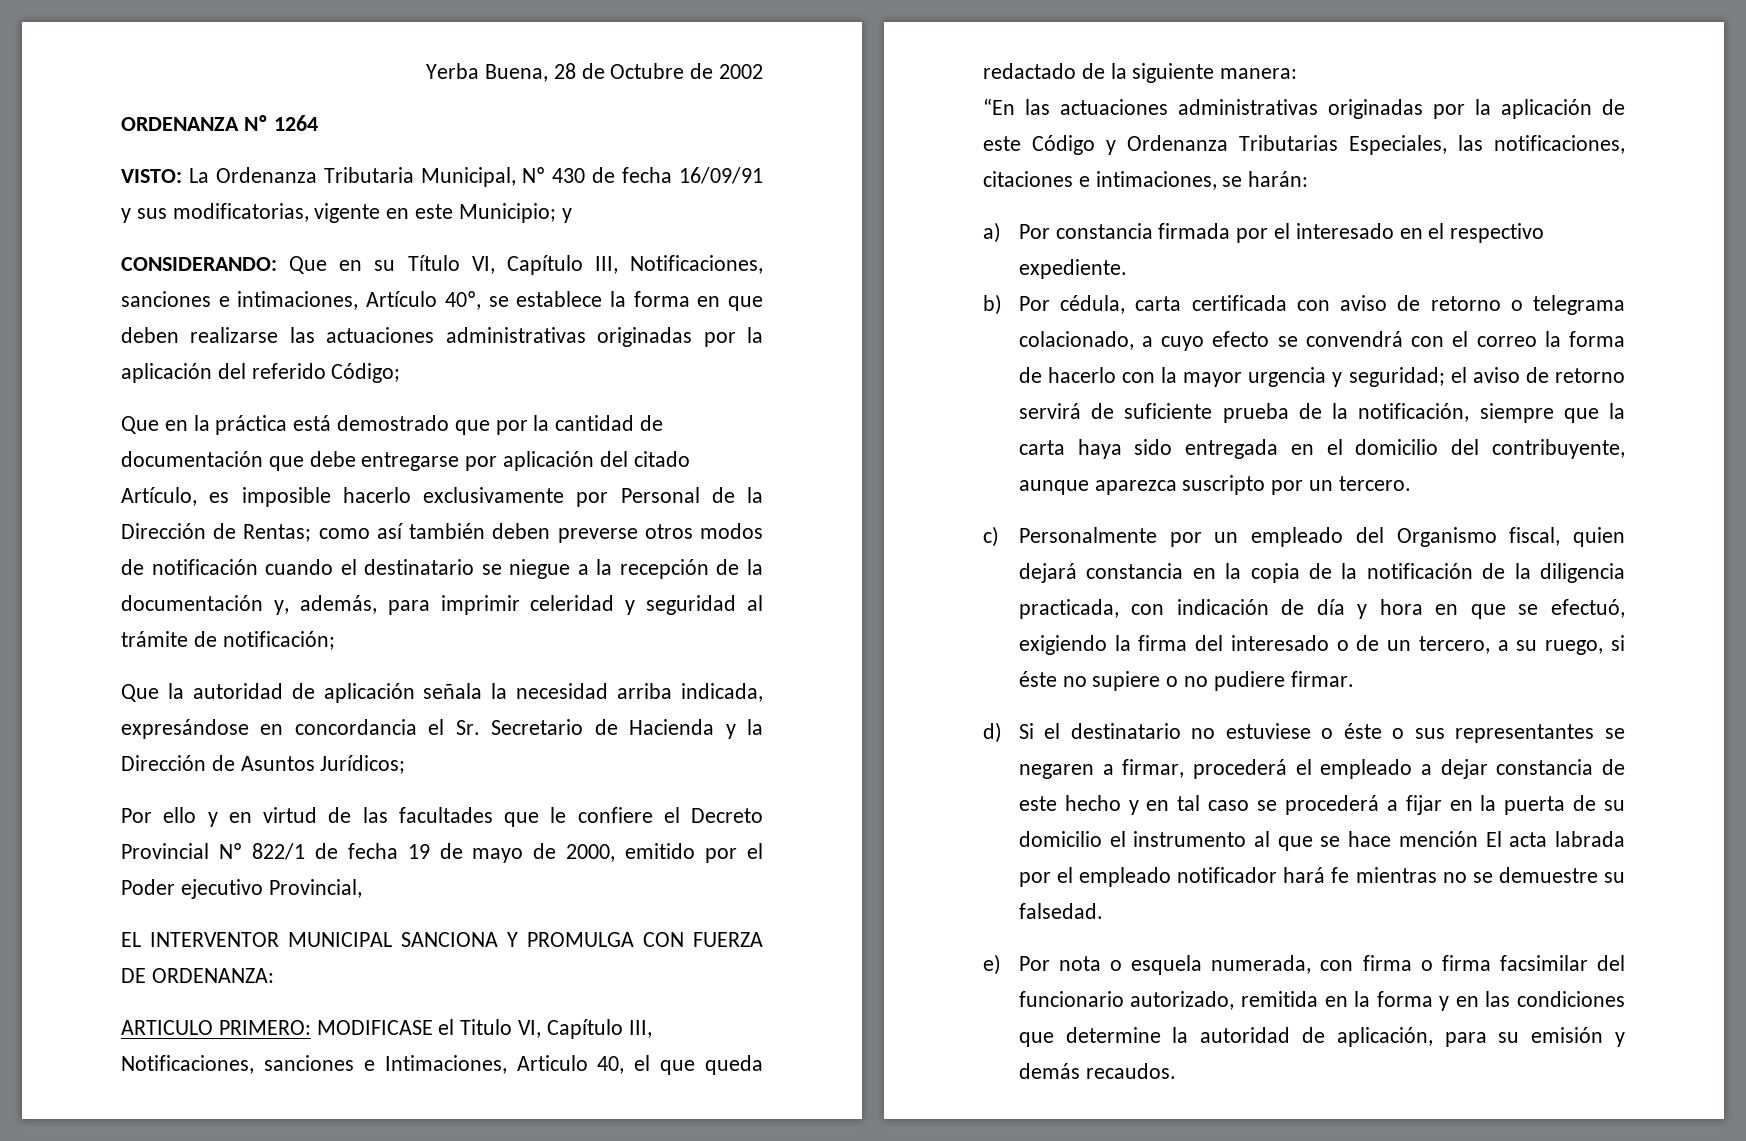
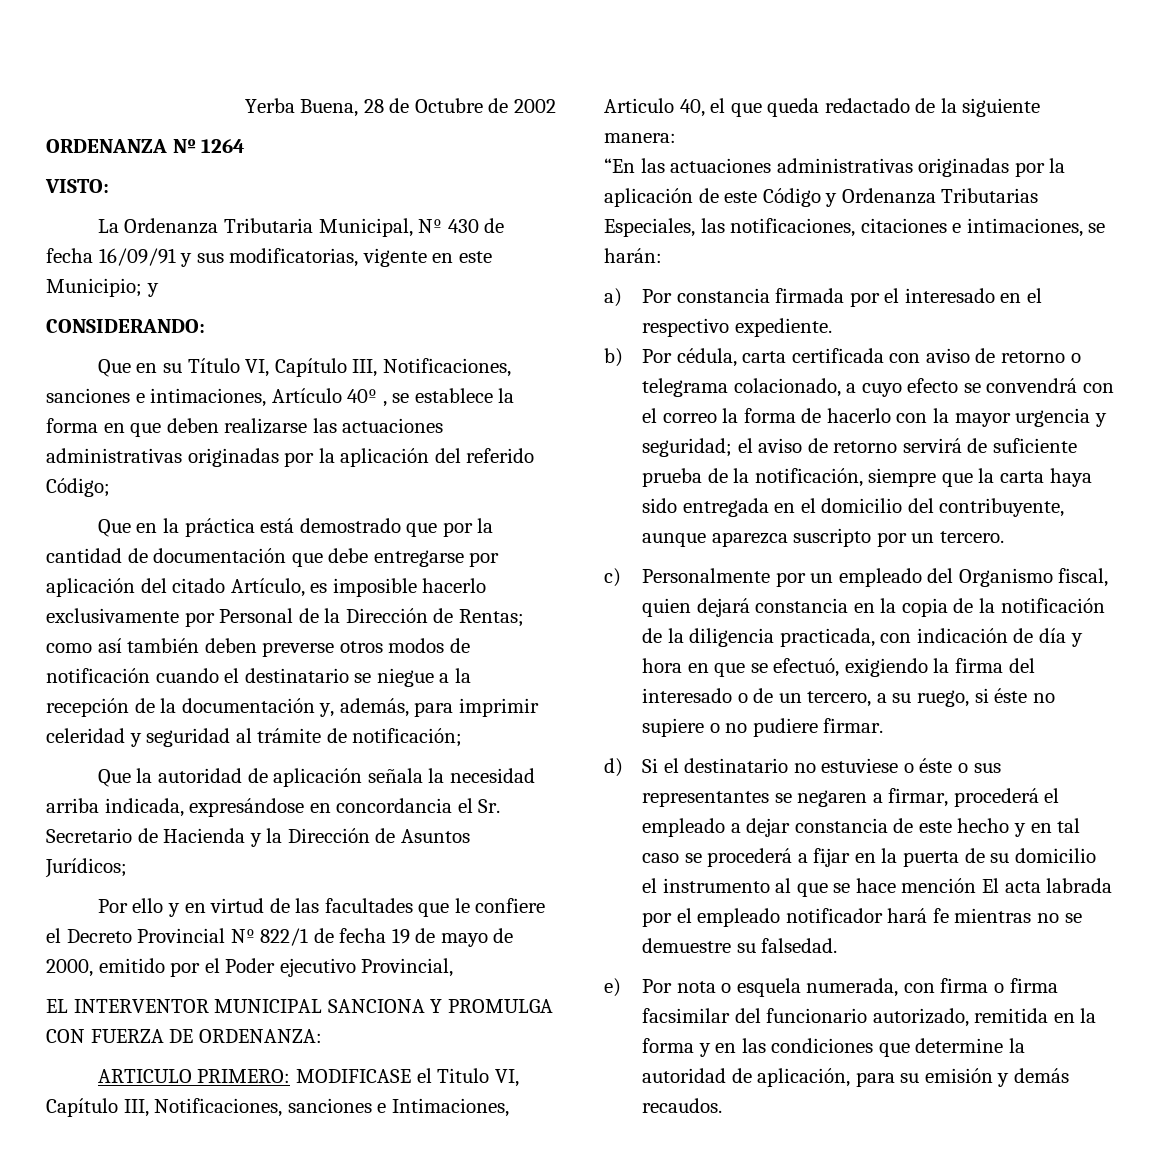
- VISTO: La Ordenanza Tributaria Municipal, Nº 430 de fecha 16/09/91 y sus modificatorias, vigente en este Municipio; y
+ VISTO:
+ La Ordenanza Tributaria Municipal, Nº 430 de fecha 16/09/91 y sus modificatorias, vigente en este Municipio; y
- CONSIDERANDO: Que en su Título VI, Capítulo III, Notificaciones, sanciones e intimaciones, Artículo 40º, se establece la forma en que deben realizarse las actuaciones administrativas originadas por la aplicación del referido Código;
+ CONSIDERANDO:
+ Que en su Título VI, Capítulo III, Notificaciones, sanciones e intimaciones, Artículo 40º , se establece la forma en que deben realizarse las actuaciones administrativas originadas por la aplicación del referido Código;

